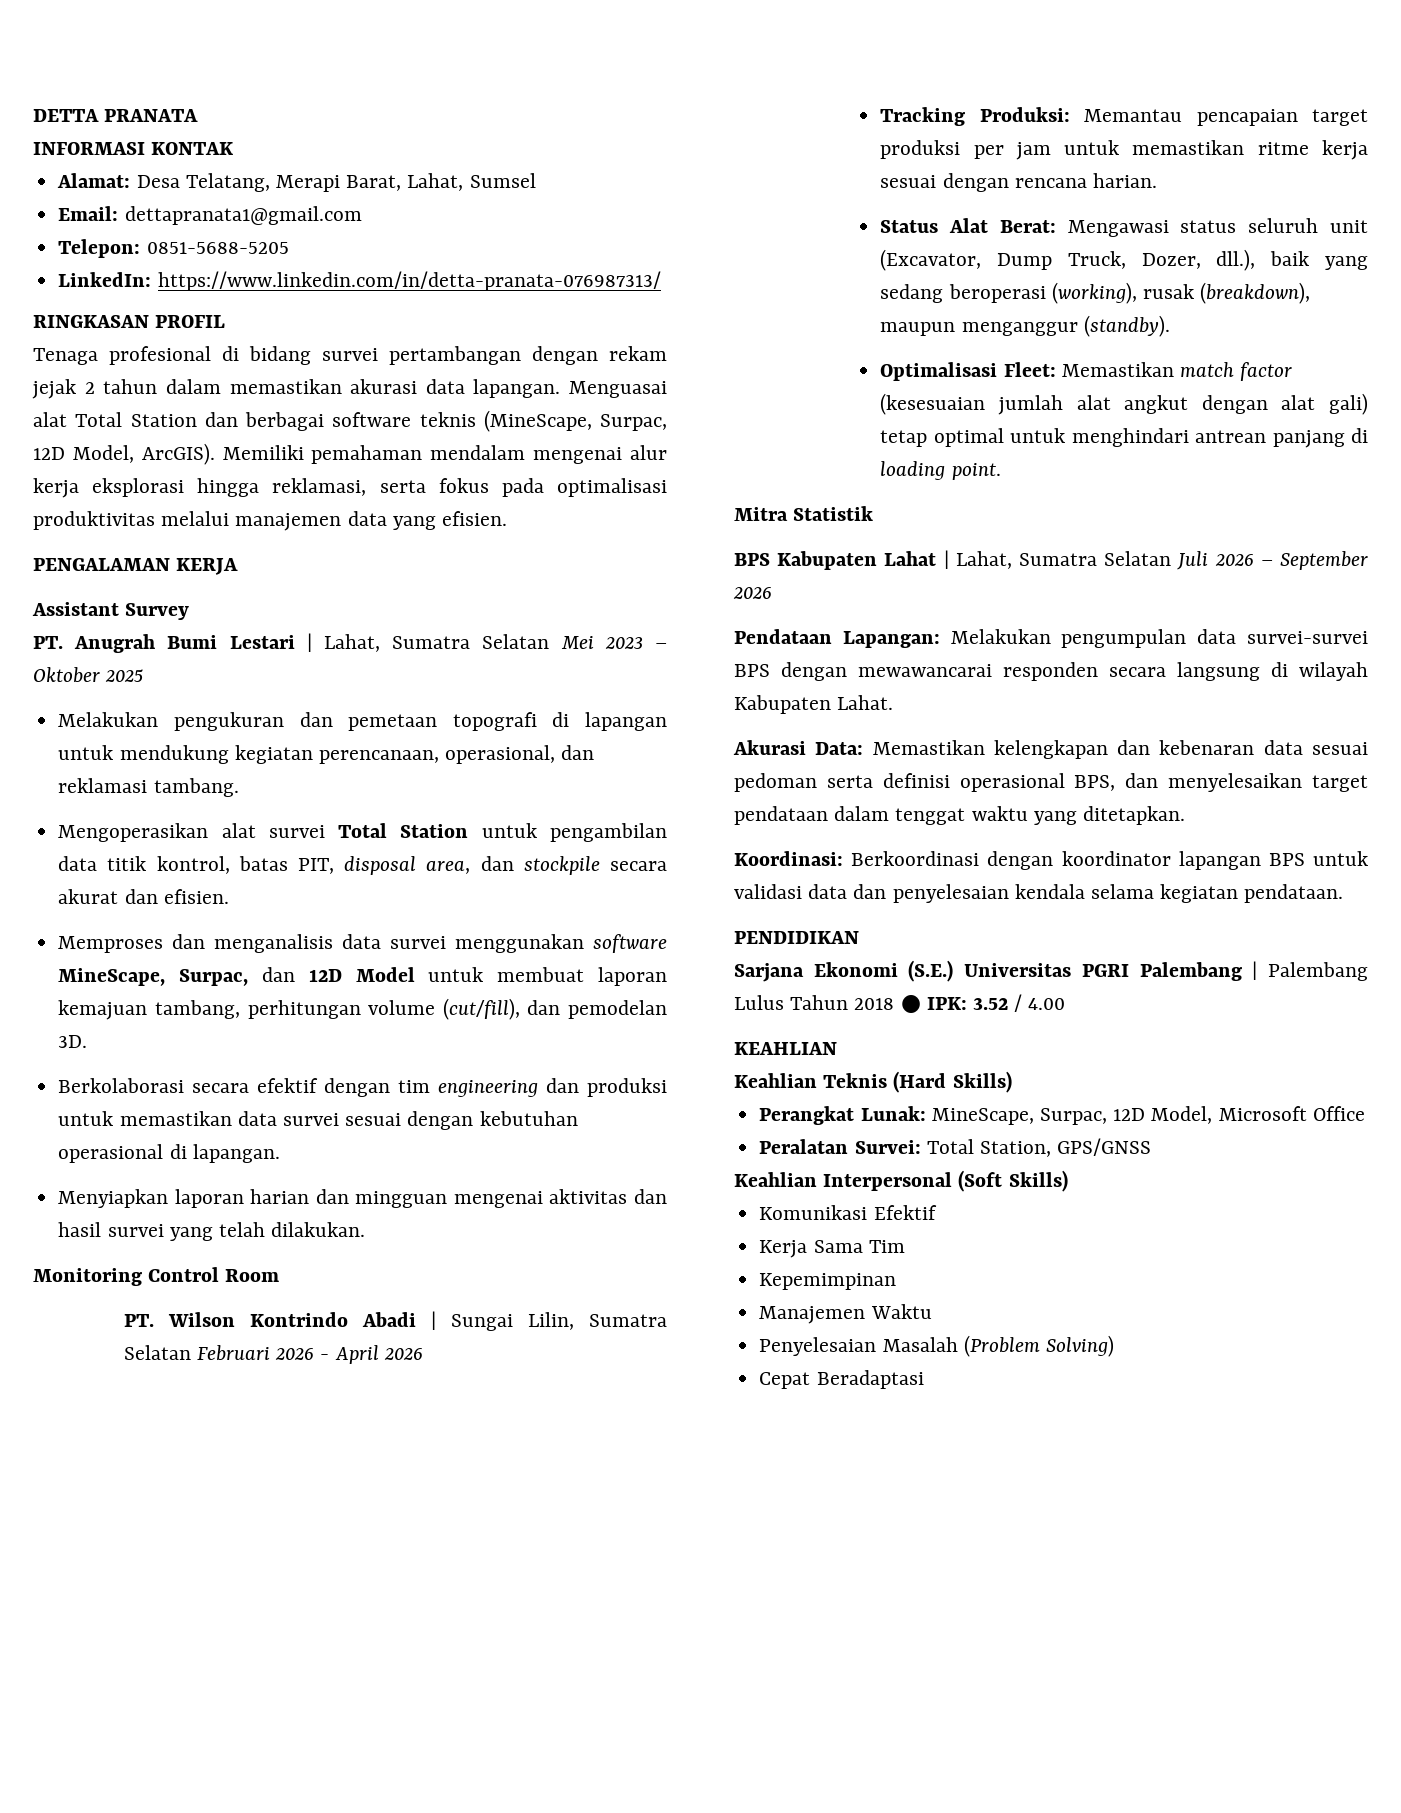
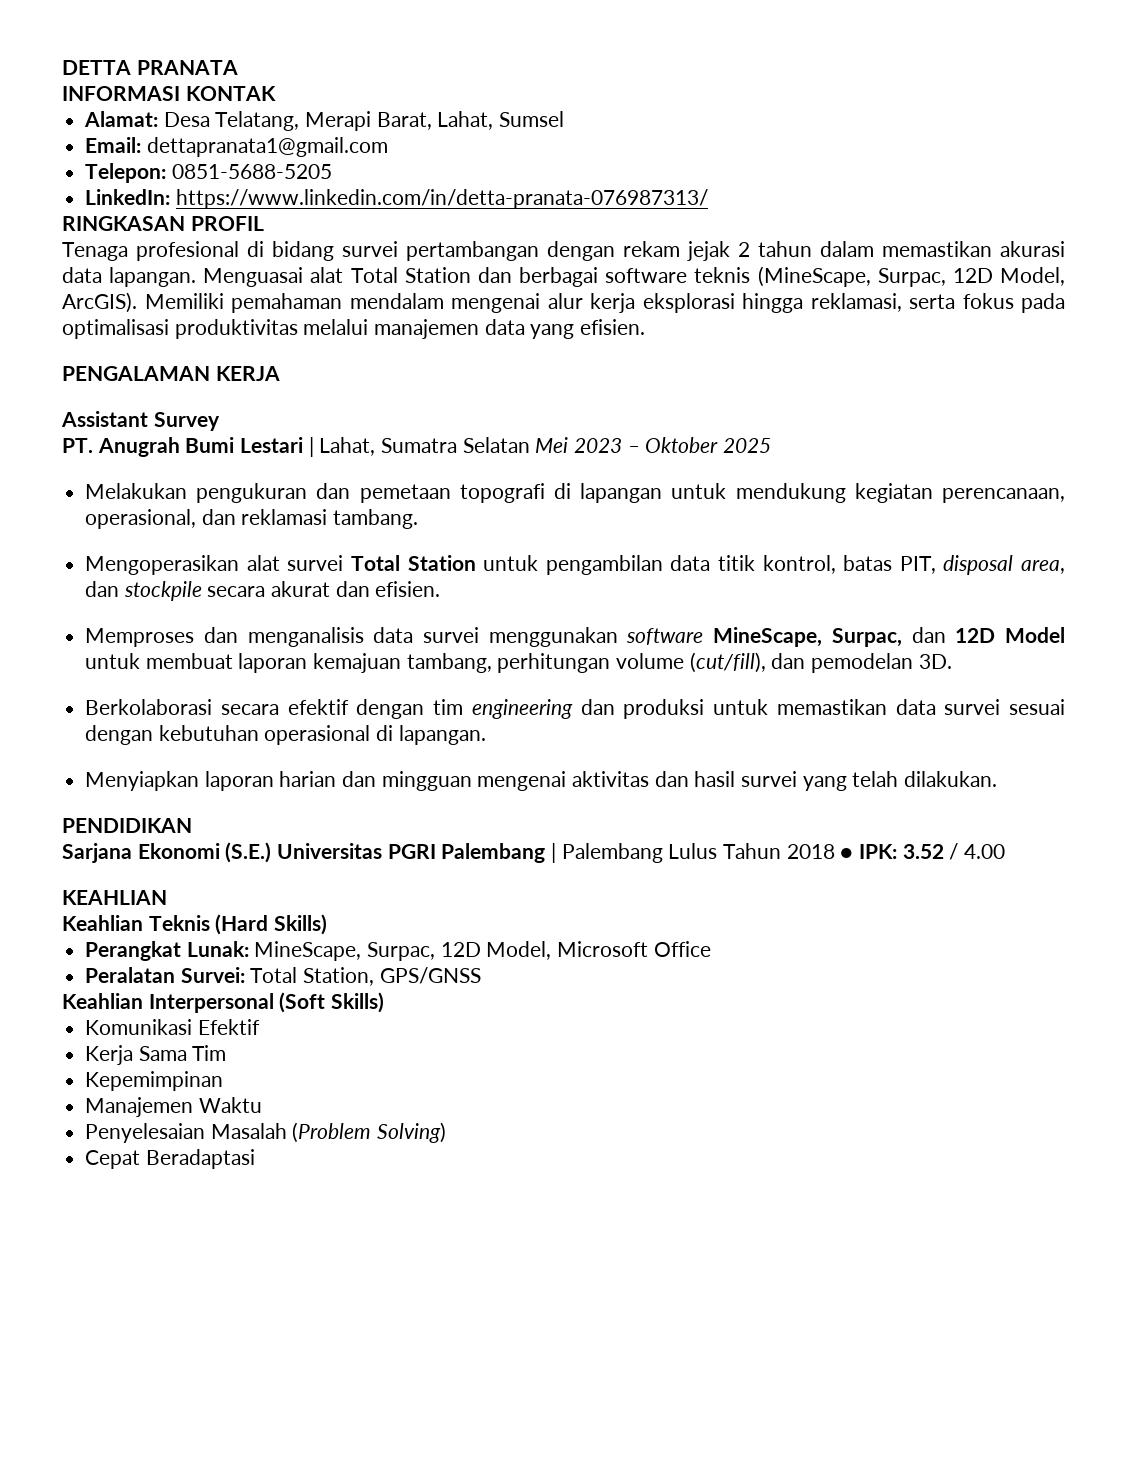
- Monitoring Control Room
- PT. Wilson Kontrindo Abadi | Sungai Lilin, Sumatra Selatan Februari 2026 - April 2026
- Tracking Produksi: Memantau pencapaian target produksi per jam untuk memastikan ritme kerja sesuai dengan rencana harian.
- Status Alat Berat: Mengawasi status seluruh unit (Excavator, Dump Truck, Dozer, dll.), baik yang sedang beroperasi (working), rusak (breakdown), maupun menganggur (standby).
- Optimalisasi Fleet: Memastikan match factor (kesesuaian jumlah alat angkut dengan alat gali) tetap optimal untuk menghindari antrean panjang di loading point.
- Mitra Statistik
- BPS Kabupaten Lahat | Lahat, Sumatra Selatan Juli 2026 – September 2026
- Pendataan Lapangan: Melakukan pengumpulan data survei-survei BPS dengan mewawancarai responden secara langsung di wilayah Kabupaten Lahat.
- Akurasi Data: Memastikan kelengkapan dan kebenaran data sesuai pedoman serta definisi operasional BPS, dan menyelesaikan target pendataan dalam tenggat waktu yang ditetapkan.
- Koordinasi: Berkoordinasi dengan koordinator lapangan BPS untuk validasi data dan penyelesaian kendala selama kegiatan pendataan.

